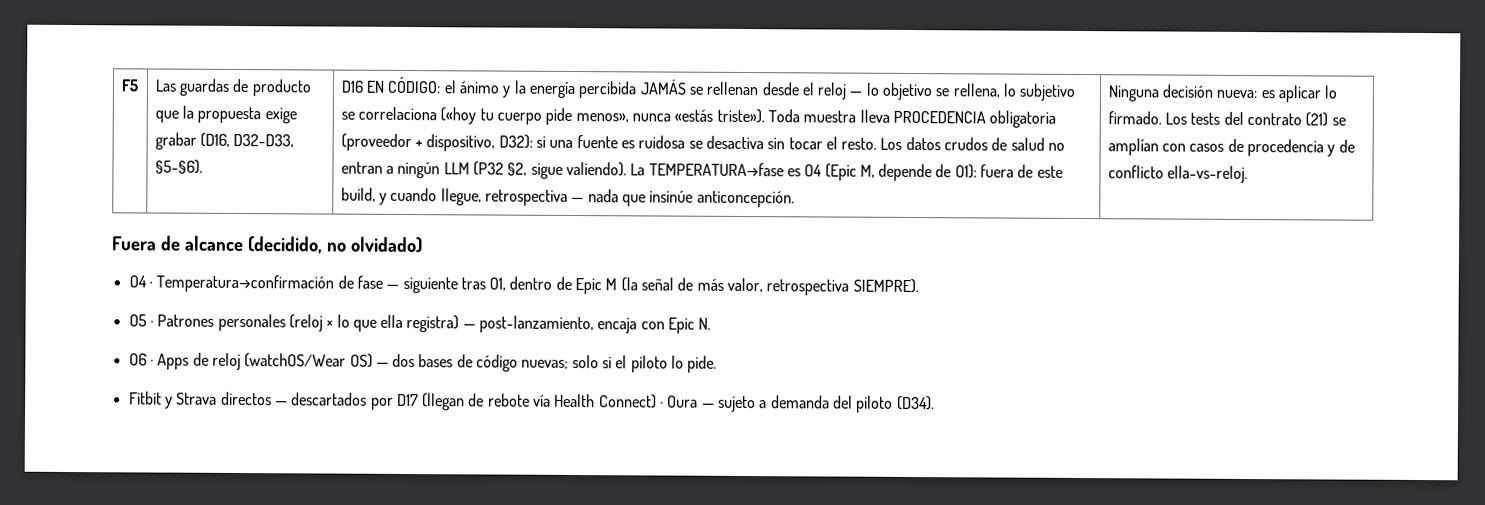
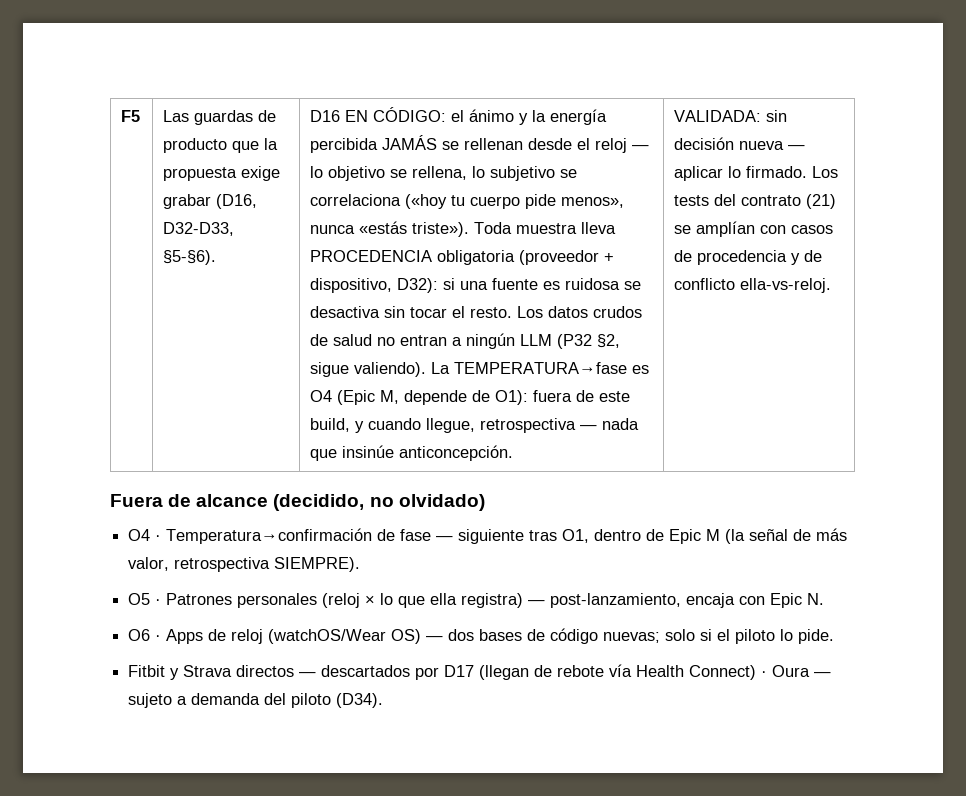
- Ninguna decisión nueva: es aplicar lo firmado.
+ VALIDADA: sin decisión nueva — aplicar lo firmado.

